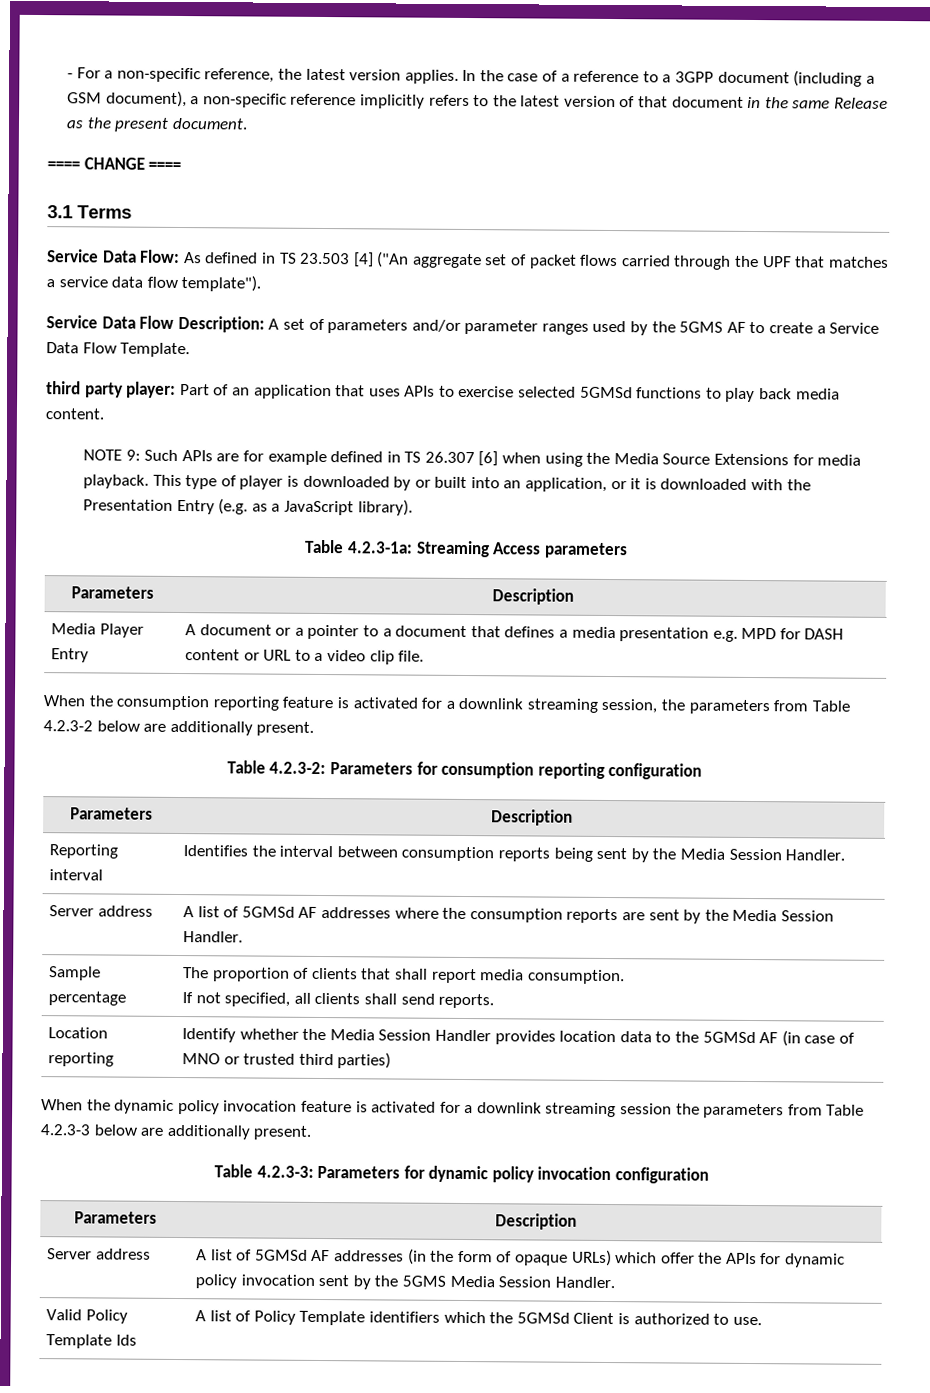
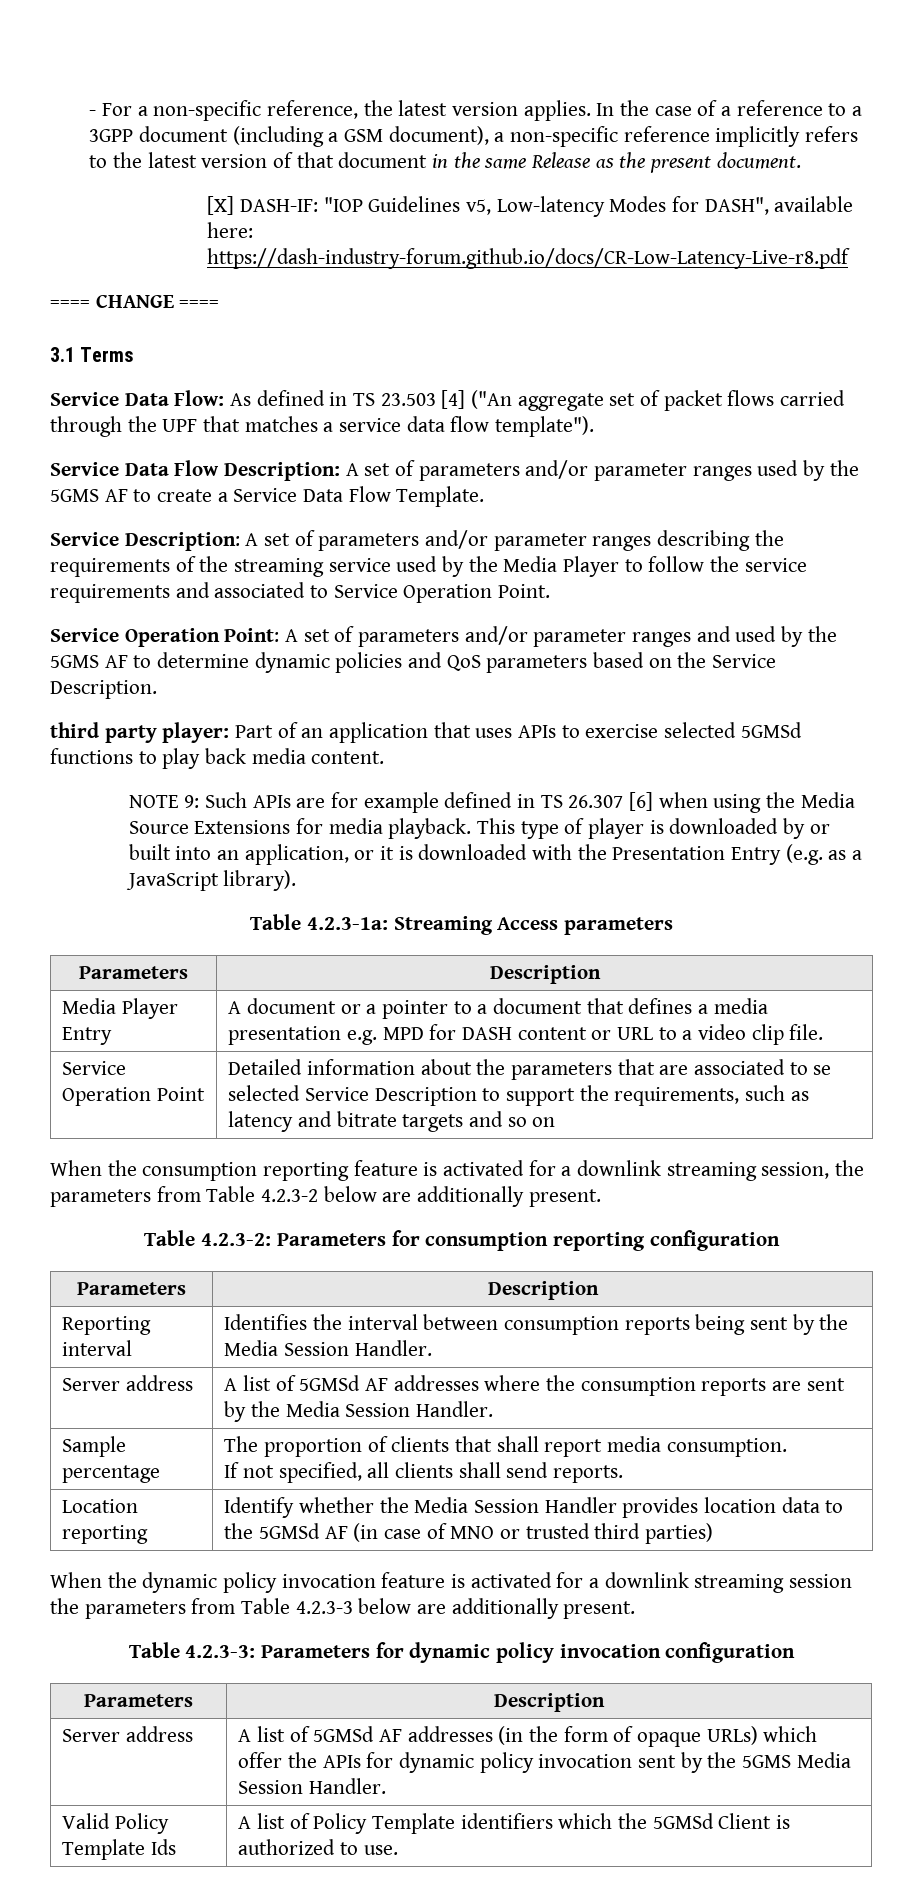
+ [X] DASH-IF: "IOP Guidelines v5, Low-latency Modes for DASH", available here: https://dash-industry-forum.github.io/docs/CR-Low-Latency-Live-r8.pdf
+ Service Description: A set of parameters and/or parameter ranges describing the requirements of the streaming service used by the Media Player to follow the service requirements and associated to Service Operation Point.
+ Service Operation Point: A set of parameters and/or parameter ranges and used by the 5GMS AF to determine dynamic policies and QoS parameters based on the Service Description.
+ Service Operation Point | Detailed information about the parameters that are associated to se selected Service Description to support the requirements, such as latency and bitrate targets and so on

